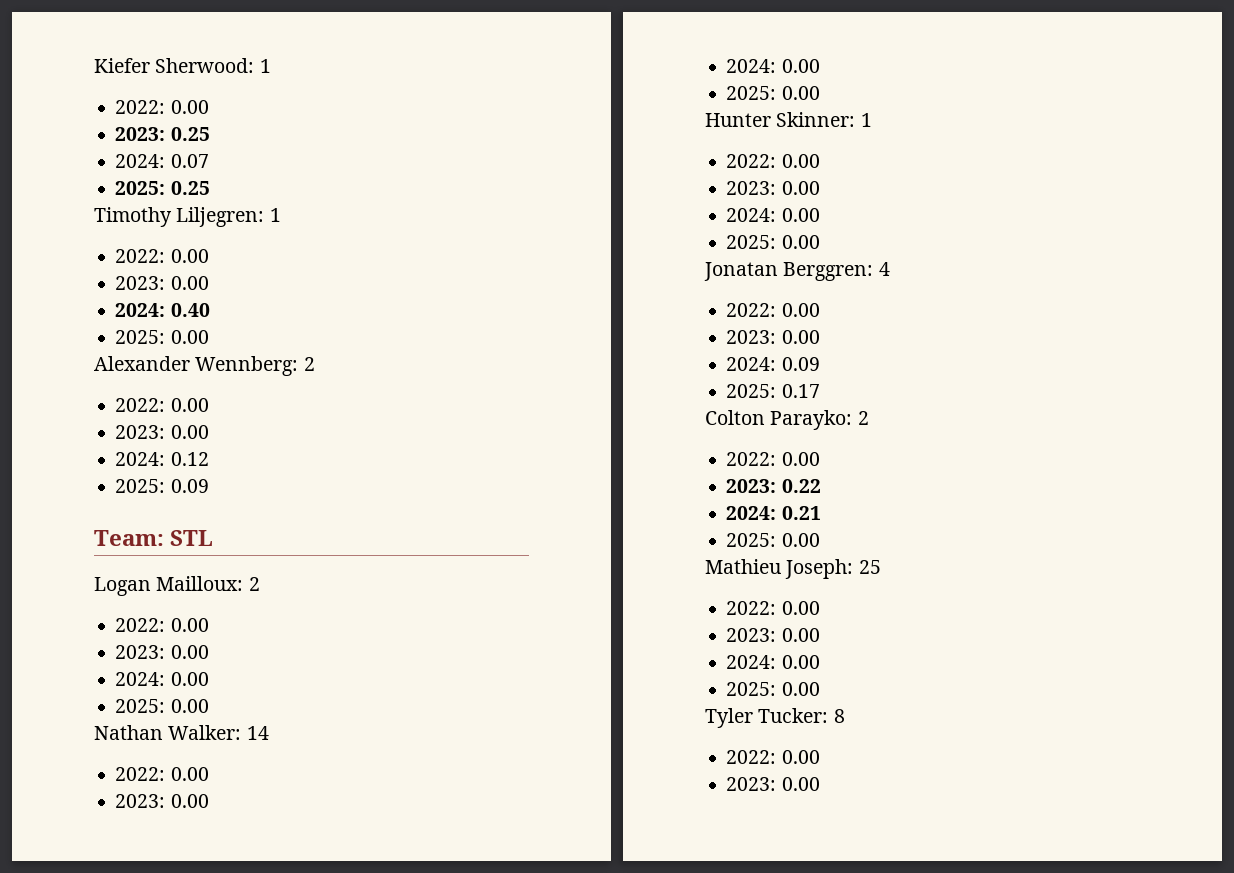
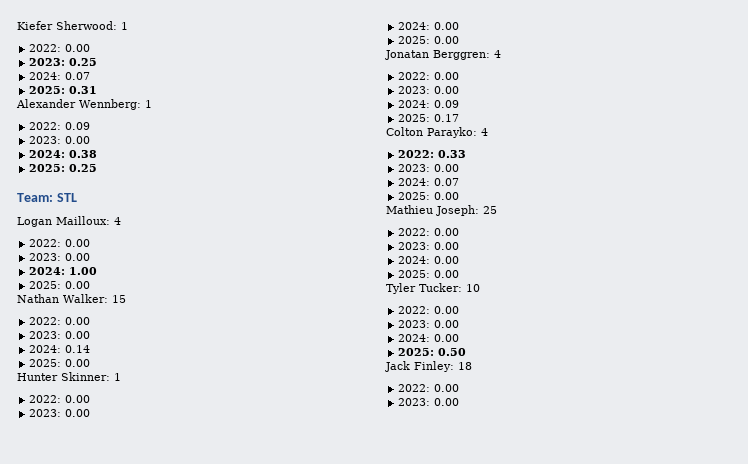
+ 2025: 0.31
+ Alexander Wennberg: 1
+ 2022: 0.09
+ 2023: 0.00
+ 2024: 0.38
  2025: 0.25
- Timothy Liljegren: 1
+ Team: STL
+ Logan Mailloux: 4
  2022: 0.00
  2023: 0.00
- 2024: 0.40
+ 2024: 1.00
  2025: 0.00
- Alexander Wennberg: 2
+ Nathan Walker: 15
  2022: 0.00
  2023: 0.00
- 2024: 0.12
- 2025: 0.09
- Team: STL
- Logan Mailloux: 2
- 2022: 0.00
- 2023: 0.00
- 2024: 0.00
- 2025: 0.00
- Nathan Walker: 14
- 2022: 0.00
- 2023: 0.00
- 2024: 0.00
+ 2024: 0.14
- Colton Parayko: 2
- 2022: 0.00
- 2023: 0.22
- 2024: 0.21
+ Colton Parayko: 4
+ 2022: 0.33
+ 2023: 0.00
+ 2024: 0.07
- Tyler Tucker: 8
+ Tyler Tucker: 10
+ 2022: 0.00
+ 2023: 0.00
+ 2024: 0.00
+ 2025: 0.50
+ Jack Finley: 18

